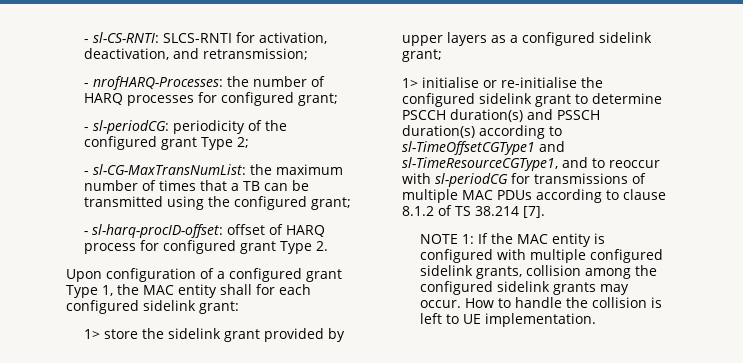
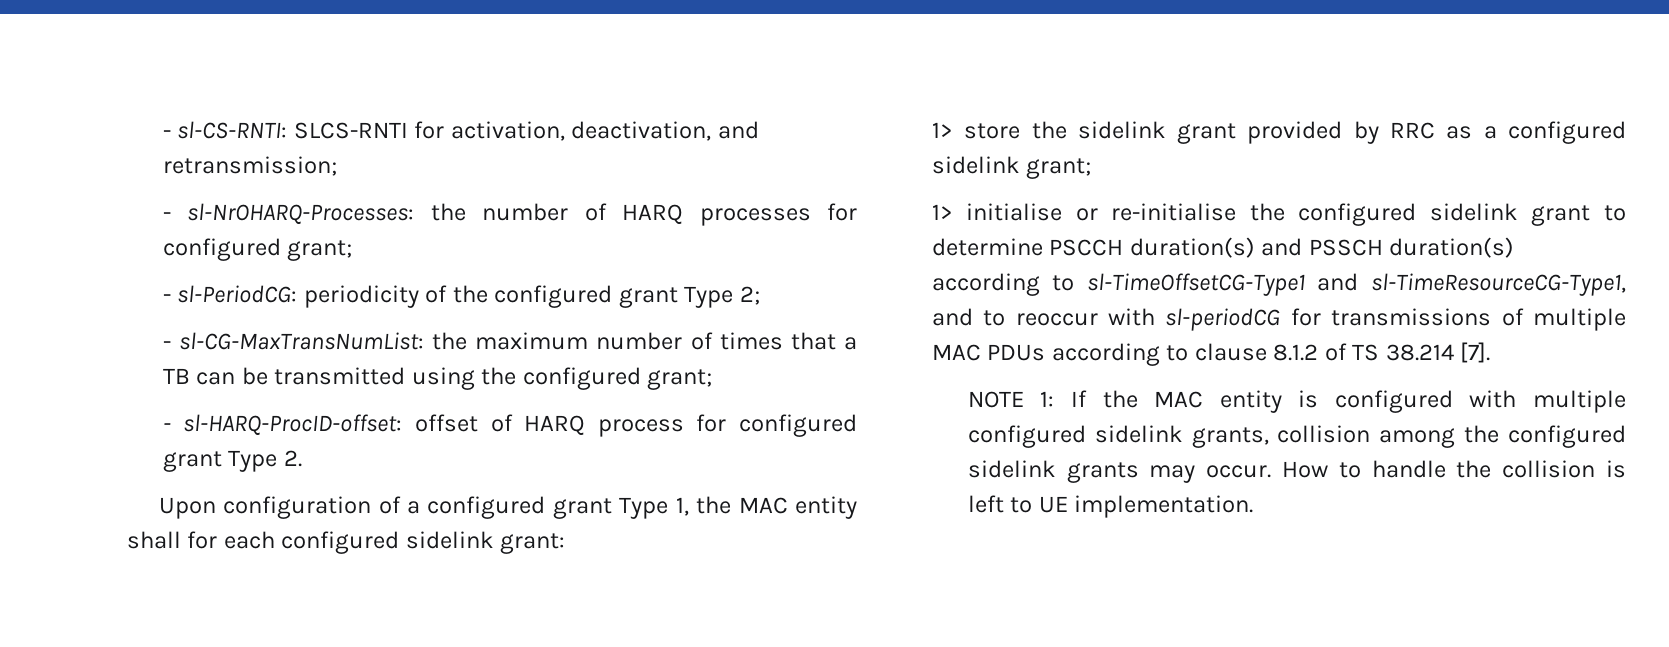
- - nrofHARQ-Processes: the number of HARQ processes for configured grant;
+ - sl-NrOHARQ-Processes: the number of HARQ processes for configured grant;
- - sl-periodCG: periodicity of the configured grant Type 2;
+ - sl-PeriodCG: periodicity of the configured grant Type 2;
- - sl-harq-procID-offset: offset of HARQ process for configured grant Type 2.
+ - sl-HARQ-ProcID-offset: offset of HARQ process for configured grant Type 2.
- 1> store the sidelink grant provided by upper layers as a configured sidelink grant;
+ 1> store the sidelink grant provided by RRC as a configured sidelink grant;
- 1> initialise or re-initialise the configured sidelink grant to determine PSCCH duration(s) and PSSCH duration(s) according to sl-TimeOffsetCGType1 and sl-TimeResourceCGType1, and to reoccur with sl-periodCG for transmissions of multiple MAC PDUs according to clause 8.1.2 of TS 38.214 [7].
+ 1> initialise or re-initialise the configured sidelink grant to determine PSCCH duration(s) and PSSCH duration(s) according to sl-TimeOffsetCG-Type1 and sl-TimeResourceCG-Type1, and to reoccur with sl-periodCG for transmissions of multiple MAC PDUs according to clause 8.1.2 of TS 38.214 [7].

